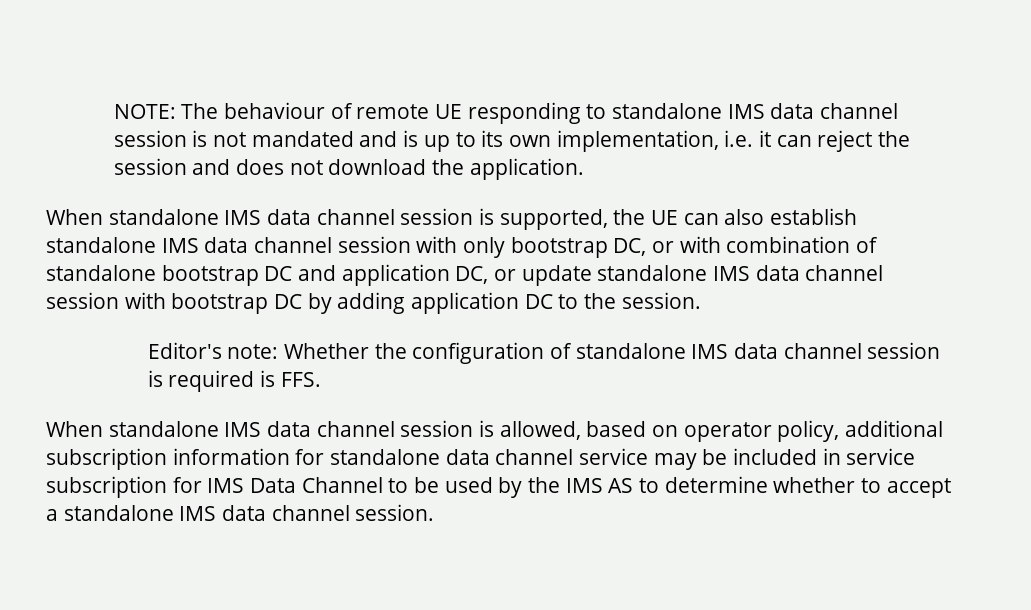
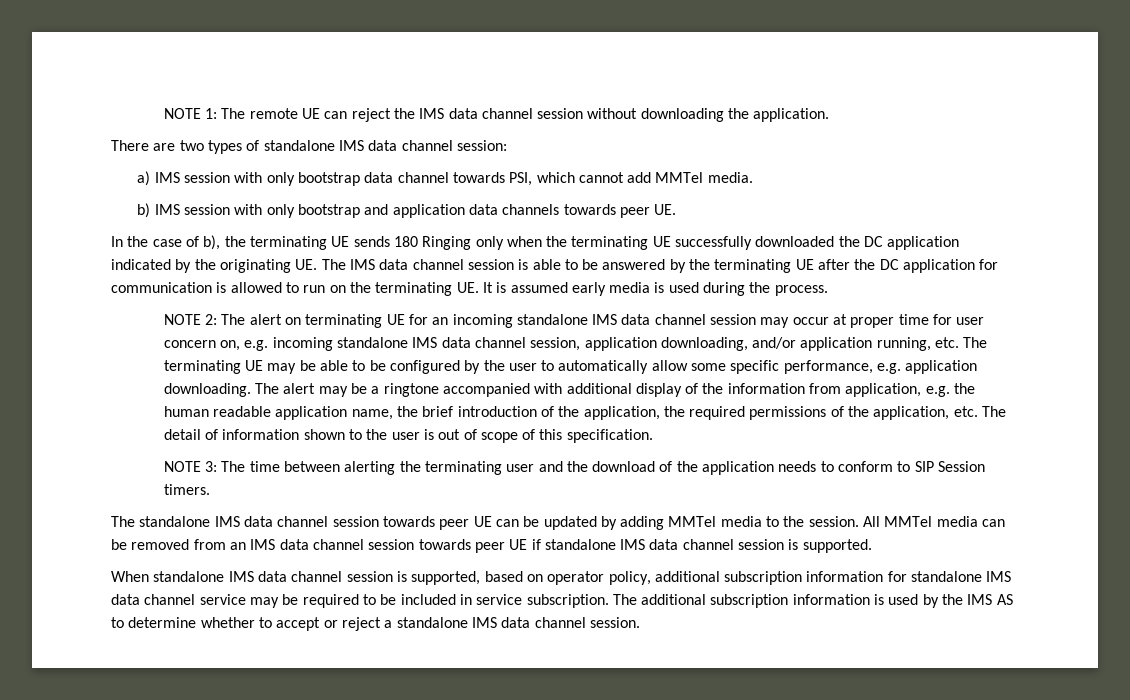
- NOTE: The behaviour of remote UE responding to standalone IMS data channel session is not mandated and is up to its own implementation, i.e. it can reject the session and does not download the application.
+ NOTE 1: The remote UE can reject the IMS data channel session without downloading the application.
+ There are two types of standalone IMS data channel session:
+ a) IMS session with only bootstrap data channel towards PSI, which cannot add MMTel media.
+ b) IMS session with only bootstrap and application data channels towards peer UE.
+ In the case of b), the terminating UE sends 180 Ringing only when the terminating UE successfully downloaded the DC application indicated by the originating UE. The IMS data channel session is able to be answered by the terminating UE after the DC application for communication is allowed to run on the terminating UE. It is assumed early media is used during the process.
+ NOTE 2: The alert on terminating UE for an incoming standalone IMS data channel session may occur at proper time for user concern on, e.g. incoming standalone IMS data channel session, application downloading, and/or application running, etc. The terminating UE may be able to be configured by the user to automatically allow some specific performance, e.g. application downloading. The alert may be a ringtone accompanied with additional display of the information from application, e.g. the human readable application name, the brief introduction of the application, the required permissions of the application, etc. The detail of information shown to the user is out of scope of this specification.
+ NOTE 3: The time between alerting the terminating user and the download of the application needs to conform to SIP Session timers.
+ The standalone IMS data channel session towards peer UE can be updated by adding MMTel media to the session. All MMTel media can be removed from an IMS data channel session towards peer UE if standalone IMS data channel session is supported.
- When standalone IMS data channel session is supported, the UE can also establish standalone IMS data channel session with only bootstrap DC, or with combination of standalone bootstrap DC and application DC, or update standalone IMS data channel session with bootstrap DC by adding application DC to the session.
- Editor's note: Whether the configuration of standalone IMS data channel session is required is FFS.
- When standalone IMS data channel session is allowed, based on operator policy, additional subscription information for standalone data channel service may be included in service subscription for IMS Data Channel to be used by the IMS AS to determine whether to accept a standalone IMS data channel session.
+ When standalone IMS data channel session is supported, based on operator policy, additional subscription information for standalone IMS data channel service may be required to be included in service subscription. The additional subscription information is used by the IMS AS to determine whether to accept or reject a standalone IMS data channel session.

